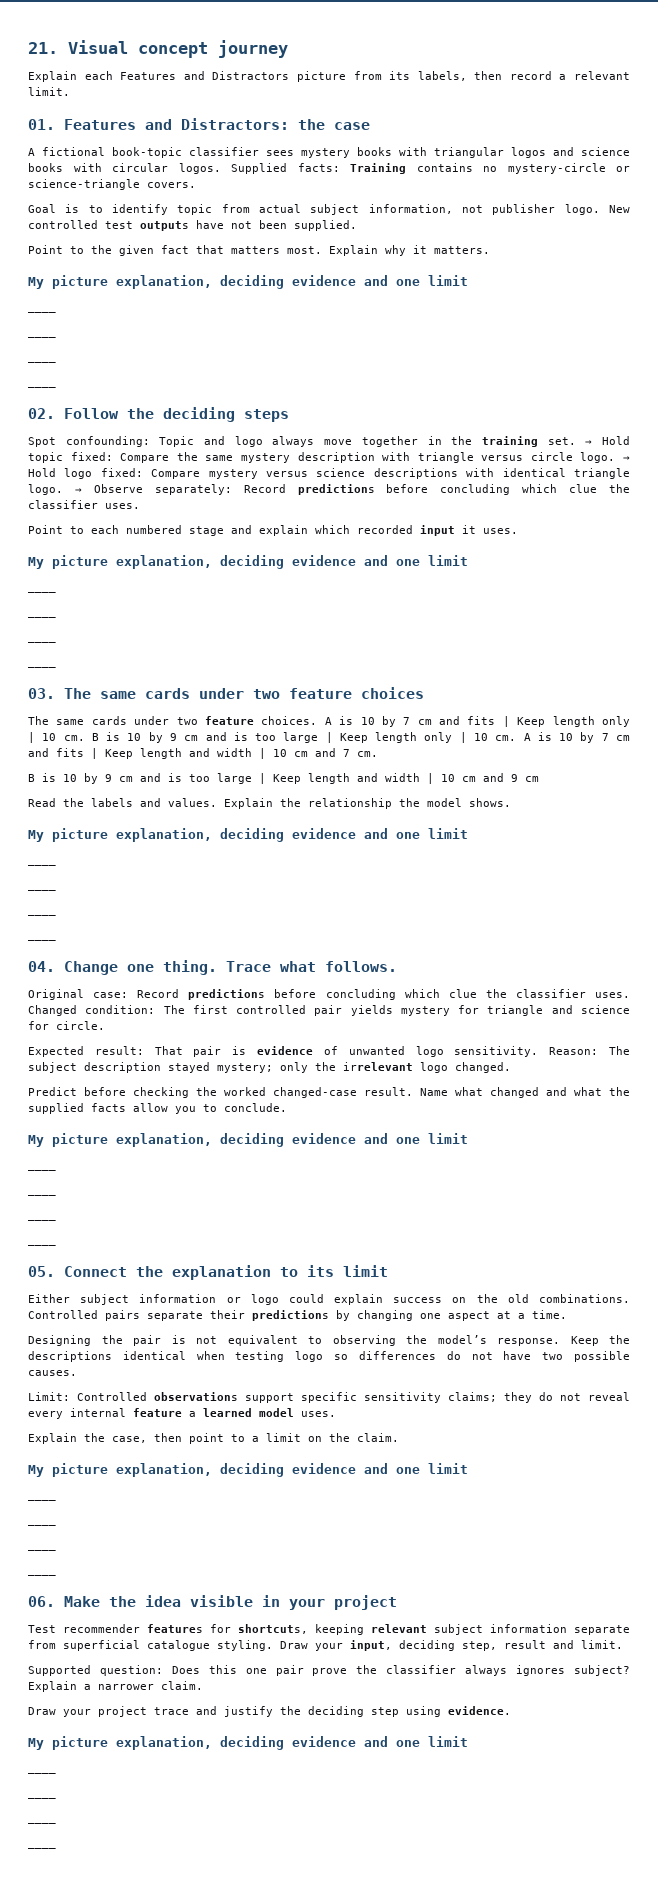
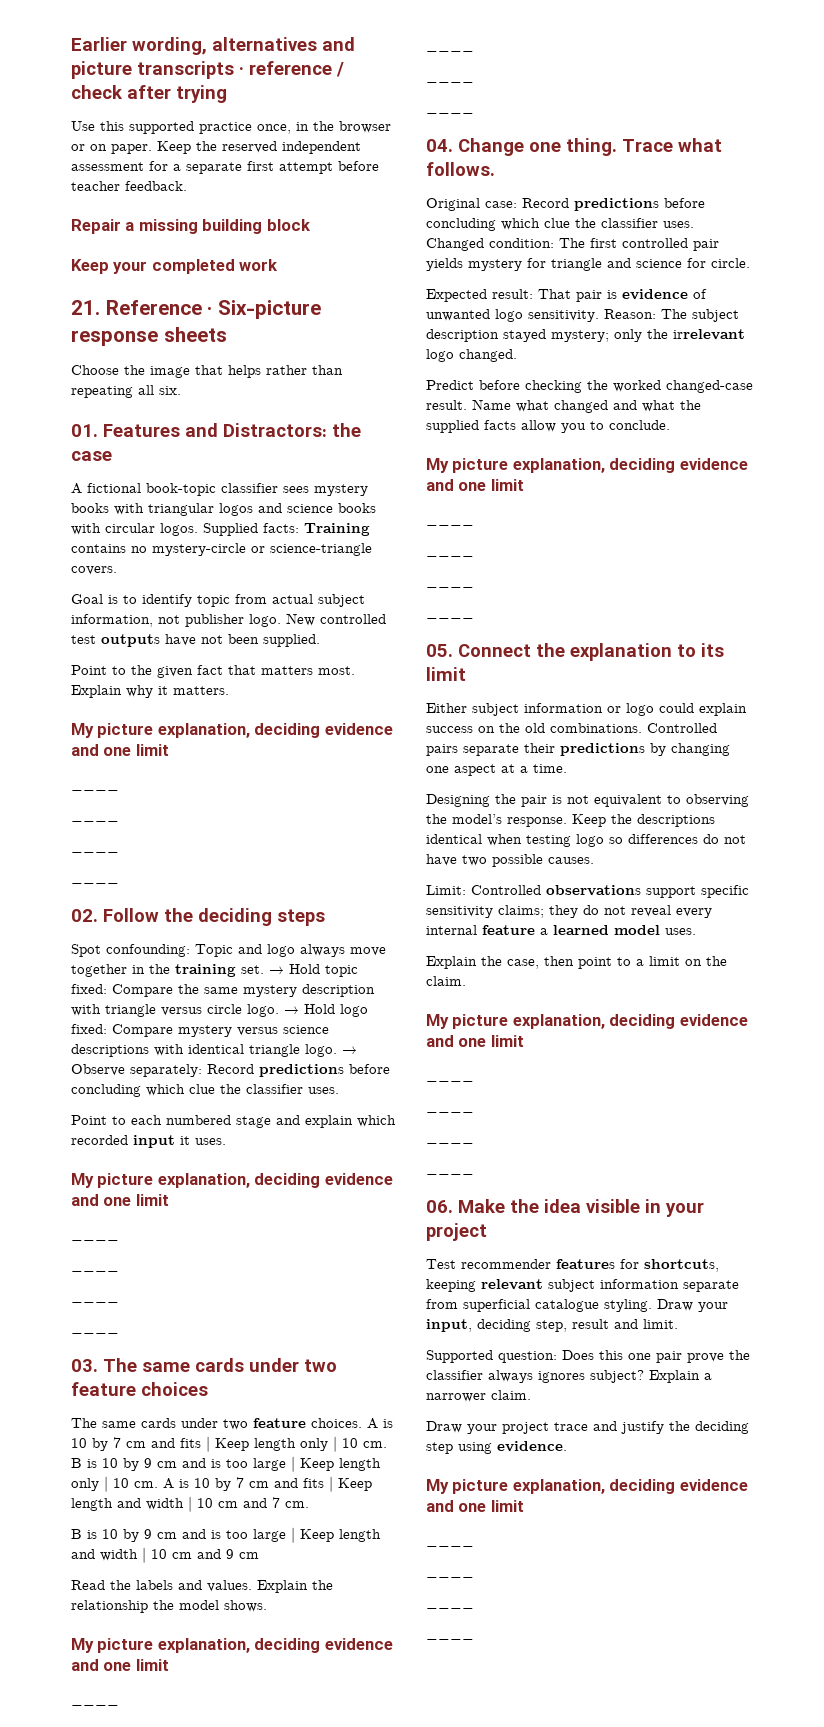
- 21. Visual concept journey
- Explain each Features and Distractors picture from its labels, then record a relevant limit.
+ Earlier wording, alternatives and picture transcripts · reference / check after trying
+ Use this supported practice once, in the browser or on paper. Keep the reserved independent assessment for a separate first attempt before teacher feedback.
+ Repair a missing building block
+ Keep your completed work
+ 21. Reference · Six-picture response sheets
+ Choose the image that helps rather than repeating all six.

